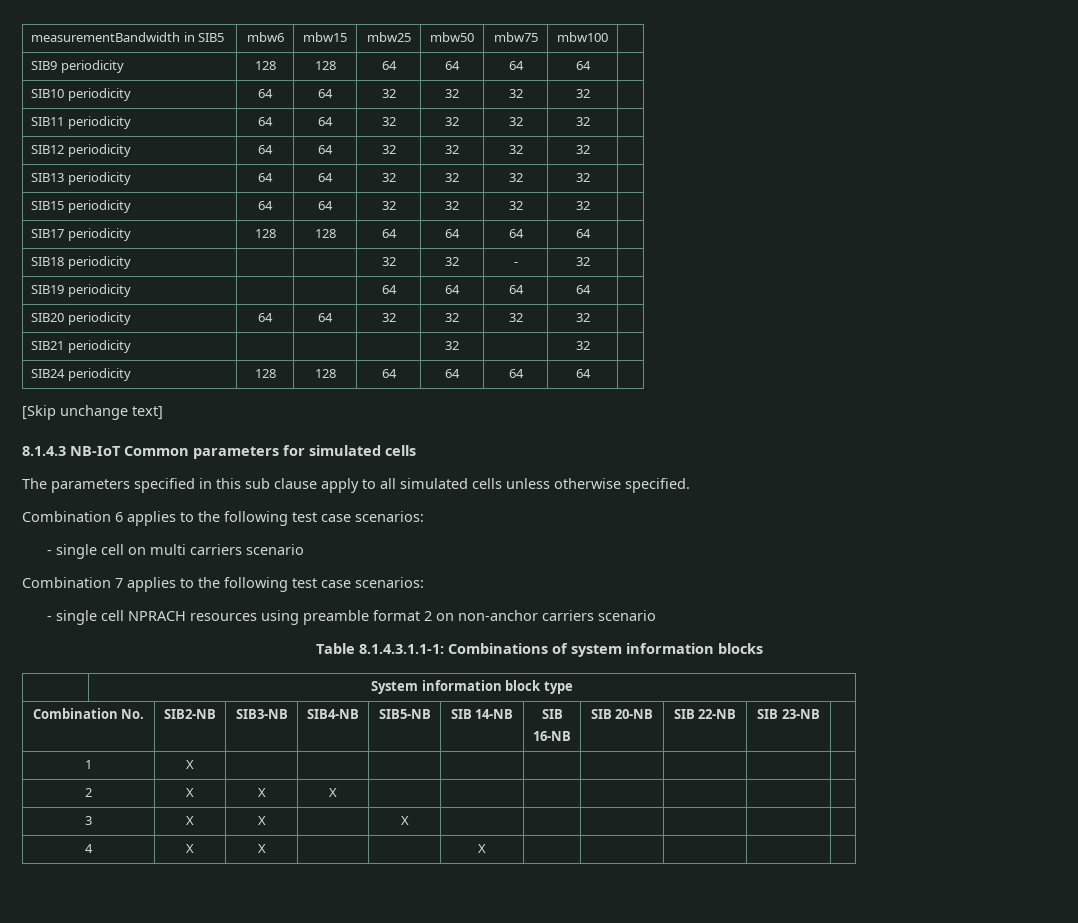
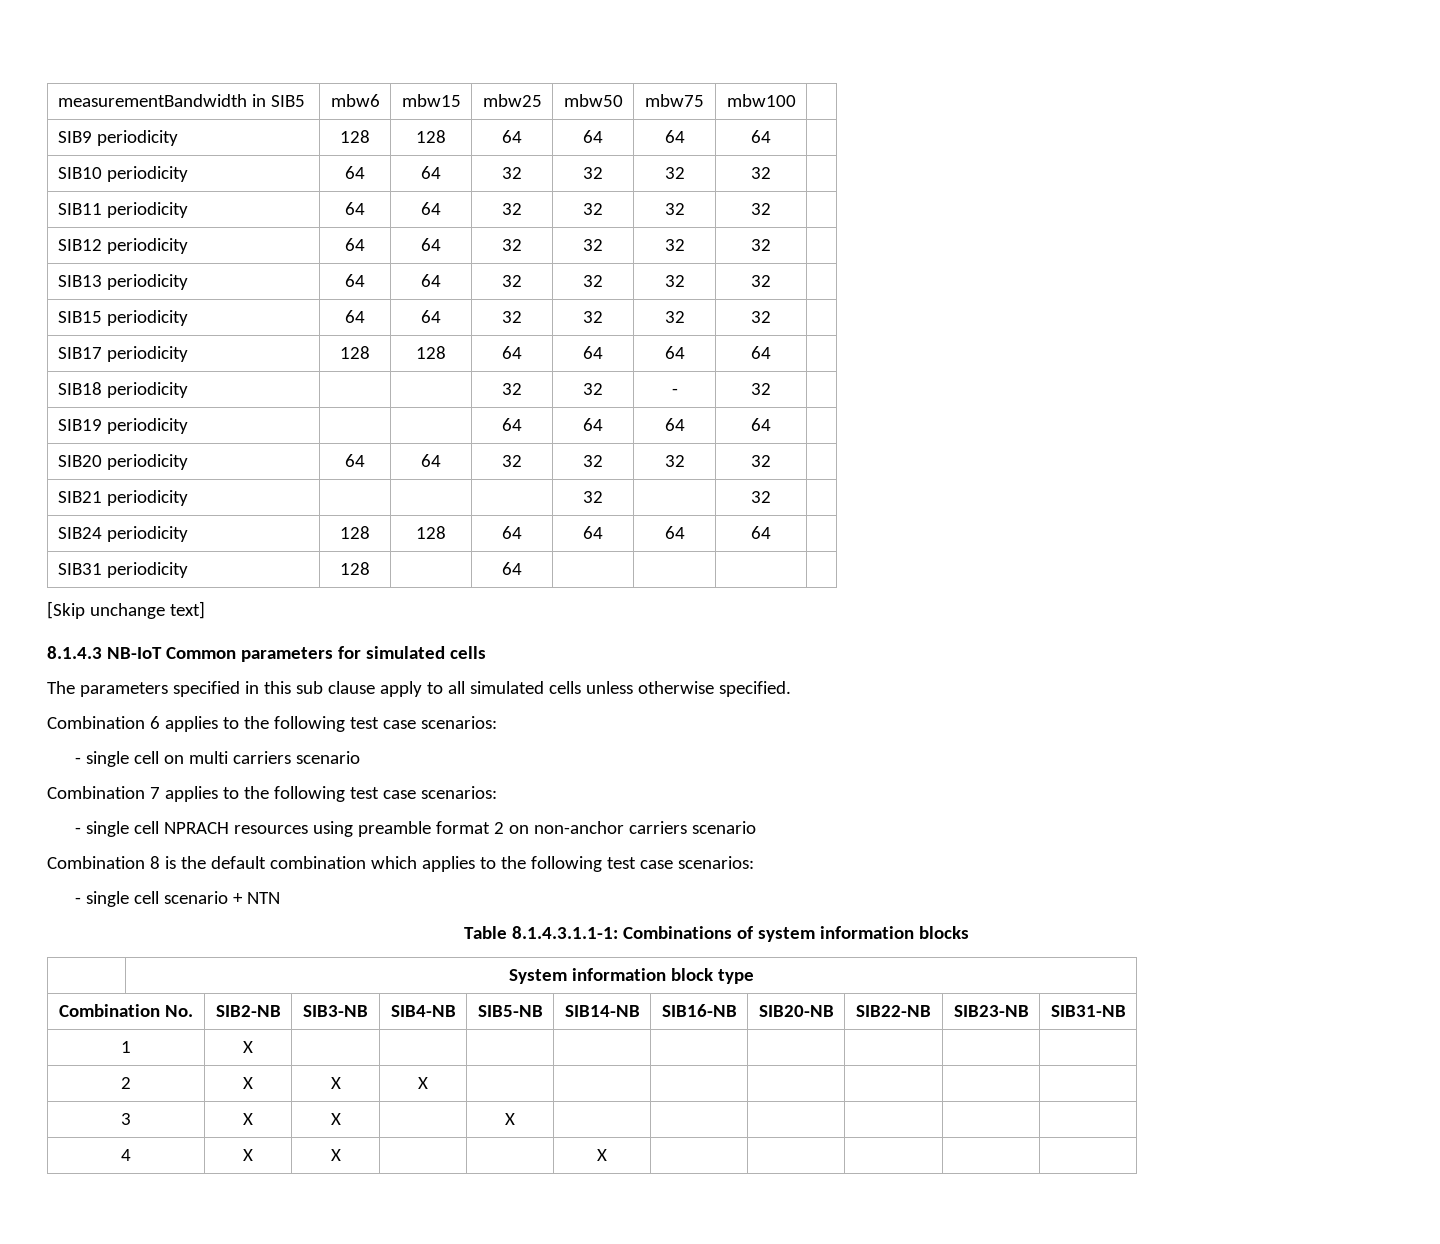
+ SIB31 periodicity | 128 | | 64 | | | |
+ Combination 8 is the default combination which applies to the following test case scenarios:
+ - single cell scenario + NTN
- Combination No. | SIB2-NB | SIB3-NB | SIB4-NB | SIB5-NB | SIB 14-NB | SIB
- 16-NB | SIB 20-NB | SIB 22-NB | SIB 23-NB |
+ Combination No. | SIB2-NB | SIB3-NB | SIB4-NB | SIB5-NB | SIB14-NB | SIB16-NB | SIB20-NB | SIB22-NB | SIB23-NB | SIB31-NB

